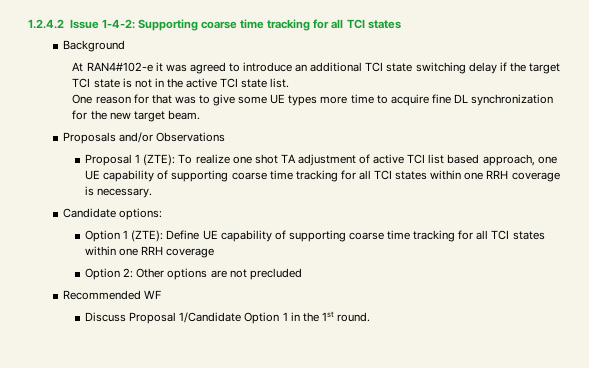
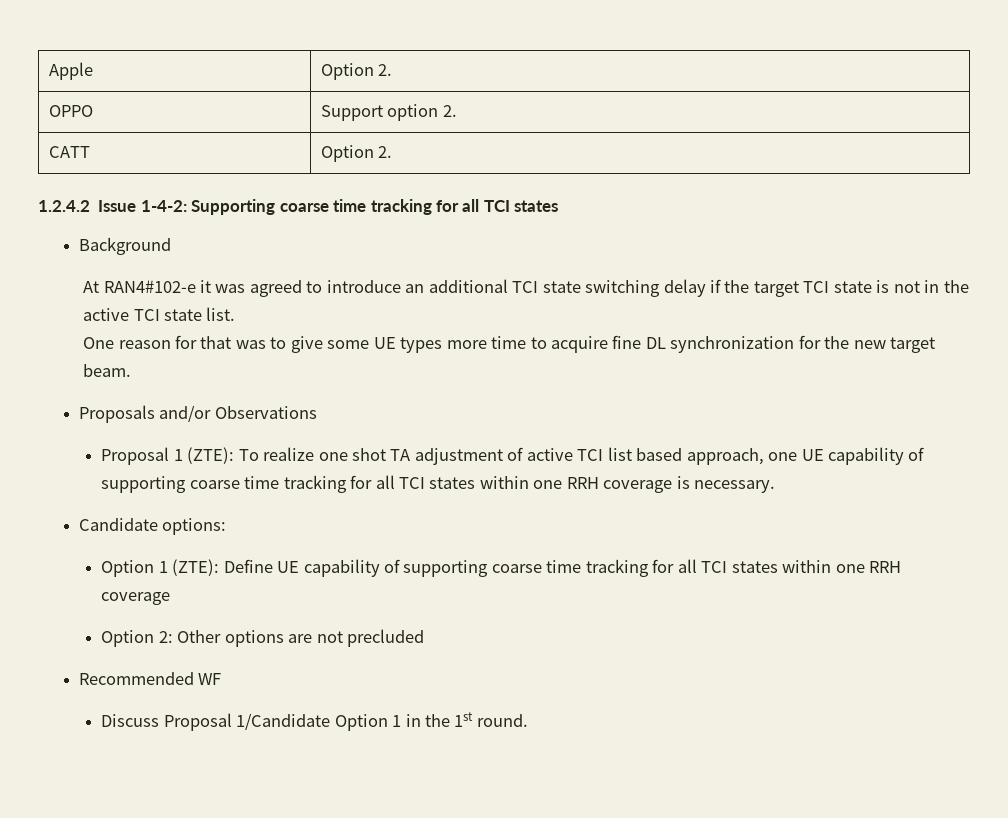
+ Apple | Option 2.
+ OPPO | Support option 2.
+ CATT | Option 2.

